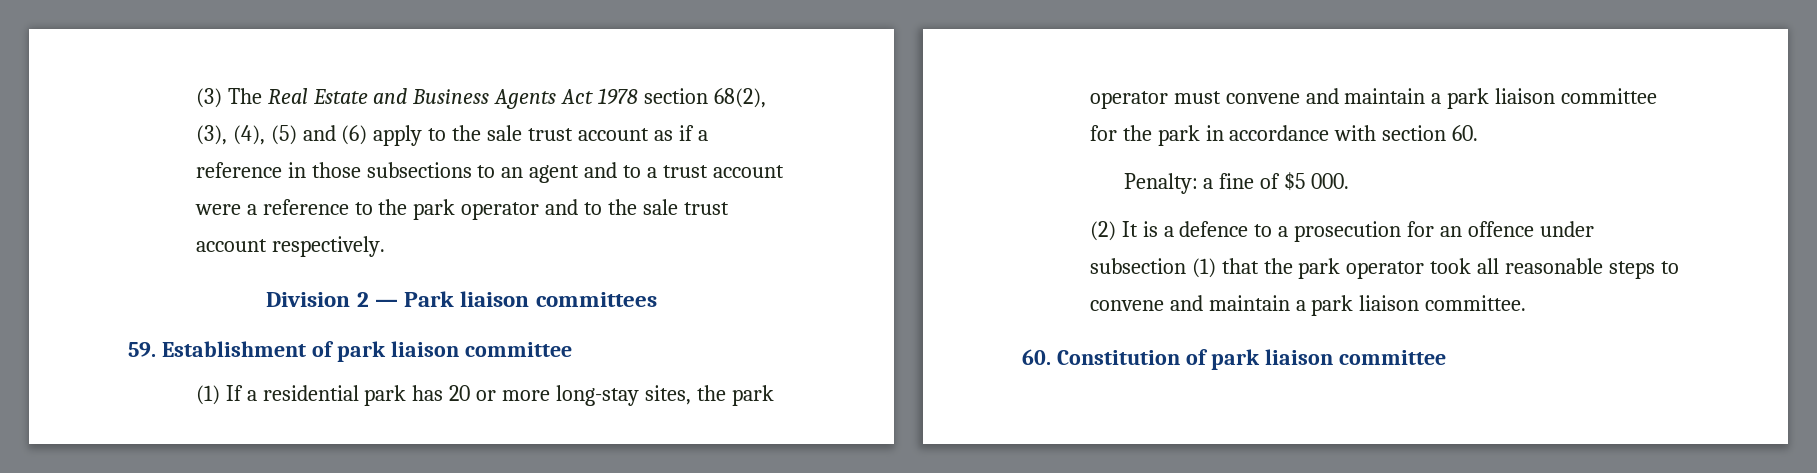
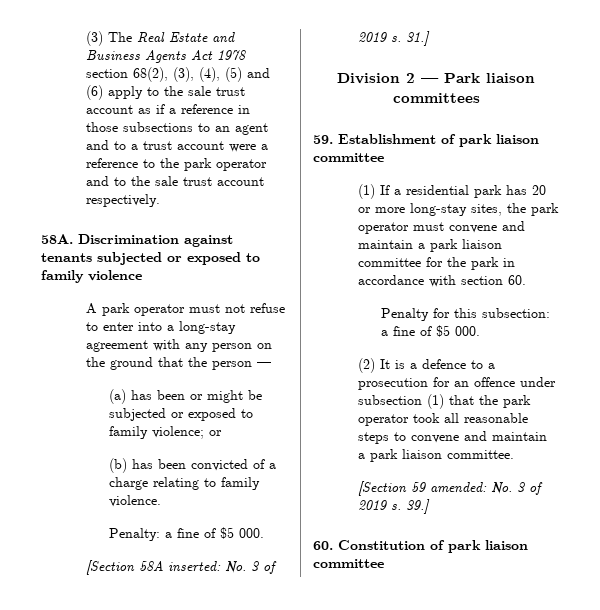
+ 58A. Discrimination against tenants subjected or exposed to family violence
+ A park operator must not refuse to enter into a long-stay agreement with any person on the ground that the person —
+ (a) has been or might be subjected or exposed to family violence; or
+ (b) has been convicted of a charge relating to family violence.
+ Penalty: a fine of $5 000.
+ [Section 58A inserted: No. 3 of 2019 s. 31.]
- Penalty: a fine of $5 000.
+ Penalty for this subsection: a fine of $5 000.
+ [Section 59 amended: No. 3 of 2019 s. 39.]

